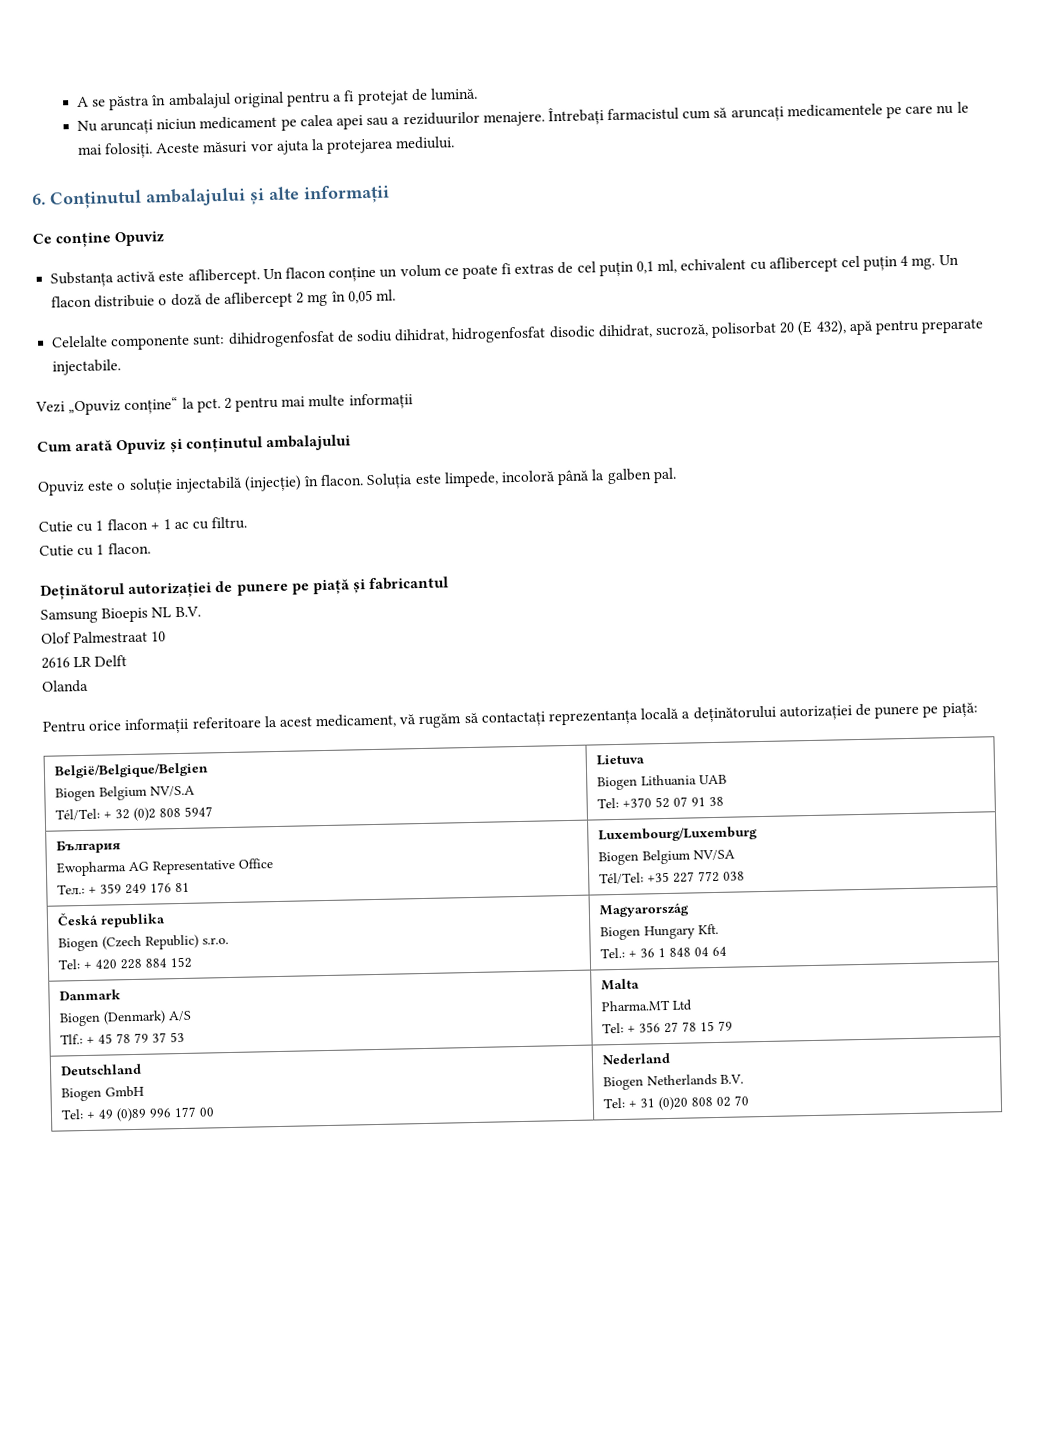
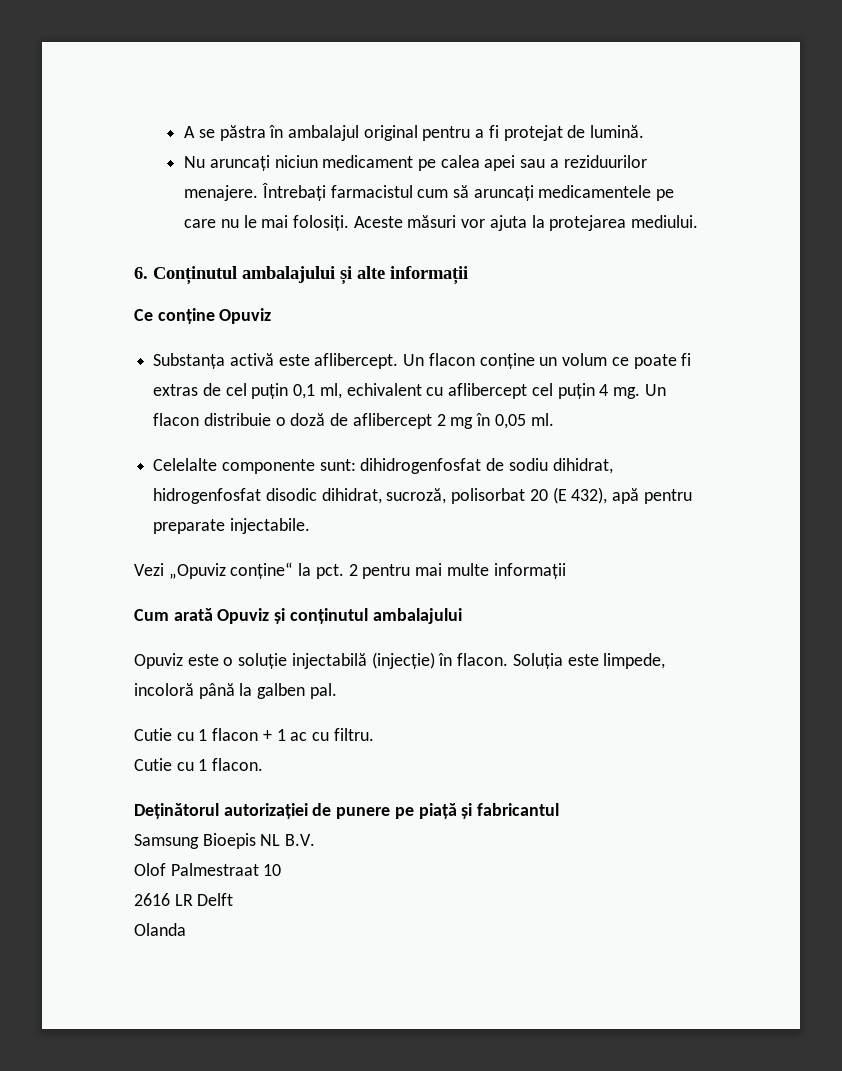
- Pentru orice informații referitoare la acest medicament, vă rugăm să contactați reprezentanța locală a deținătorului autorizației de punere pe piață:
- België/Belgique/Belgien
- Biogen Belgium NV/S.A
- Tél/Tel: + 32 (0)2 808 5947 | Lietuva
- Biogen Lithuania UAB
- Tel: +370 52 07 91 38
- България
- Ewopharma AG Representative Office
- Teл.: + 359 249 176 81 | Luxembourg/Luxemburg
- Biogen Belgium NV/SA
- Tél/Tel: +35 227 772 038
- Česká republika
- Biogen (Czech Republic) s.r.o.
- Tel: + 420 228 884 152 | Magyarország
- Biogen Hungary Kft.
- Tel.: + 36 1 848 04 64
- Danmark
- Biogen (Denmark) A/S
- Tlf.: + 45 78 79 37 53 | Malta
- Pharma.MT Ltd
- Tel: + 356 27 78 15 79
- Deutschland
- Biogen GmbH
- Tel: + 49 (0)89 996 177 00 | Nederland
- Biogen Netherlands B.V.
- Tel: + 31 (0)20 808 02 70

